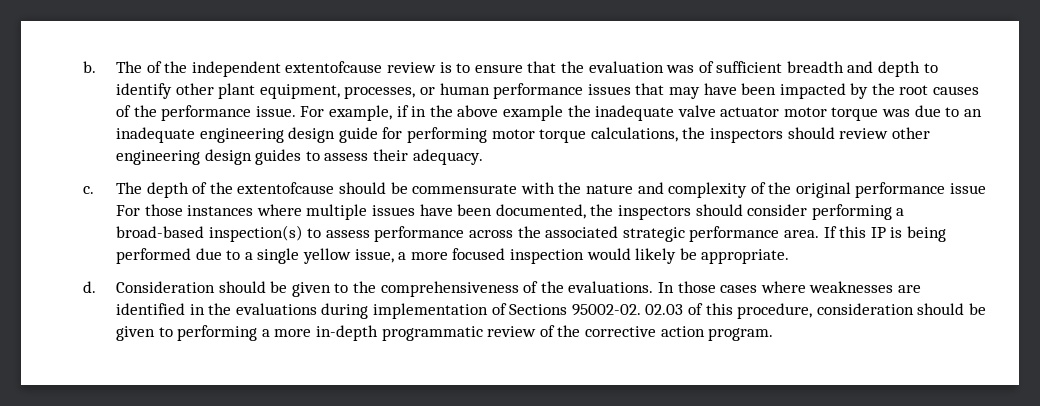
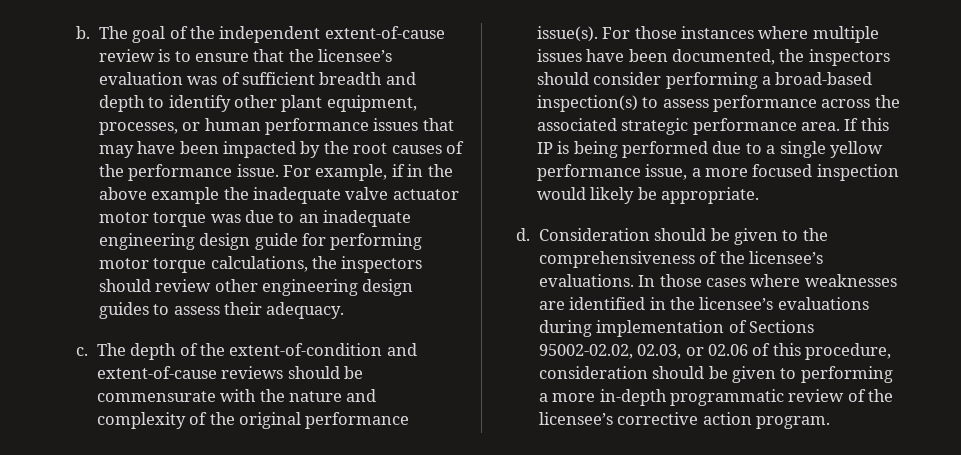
- The of the independent extentofcause review is to ensure that the evaluation was of sufficient breadth and depth to identify other plant equipment, processes, or human performance issues that may have been impacted by the root causes of the performance issue.
+ The goal of the independent extent-of-cause review is to ensure that the licensee’s evaluation was of sufficient breadth and depth to identify other plant equipment, processes, or human performance issues that may have been impacted by the root causes of the performance issue.
- The depth of the extentofcause should be commensurate with the nature and complexity of the original performance issue For those instances where multiple issues have been documented, the inspectors should consider performing a broad-based inspection(s) to assess performance across the associated strategic performance area.
+ The depth of the extent-of-condition and extent-of-cause reviews should be commensurate with the nature and complexity of the original performance issue(s). For those instances where multiple issues have been documented, the inspectors should consider performing a broad-based inspection(s) to assess performance across the associated strategic performance area.
- If this IP is being performed due to a single yellow issue, a more focused inspection would likely be appropriate.
+ If this IP is being performed due to a single yellow performance issue, a more focused inspection would likely be appropriate.
- Consideration should be given to the comprehensiveness of the evaluations.
+ Consideration should be given to the comprehensiveness of the licensee’s evaluations.
- In those cases where weaknesses are identified in the evaluations during implementation of Sections 95002-02. 02.03 of this procedure, consideration should be given to performing a more in-depth programmatic review of the corrective action program.
+ In those cases where weaknesses are identified in the licensee’s evaluations during implementation of Sections 95002-02.02, 02.03, or 02.06 of this procedure, consideration should be given to performing a more in-depth programmatic review of the licensee’s corrective action program.

